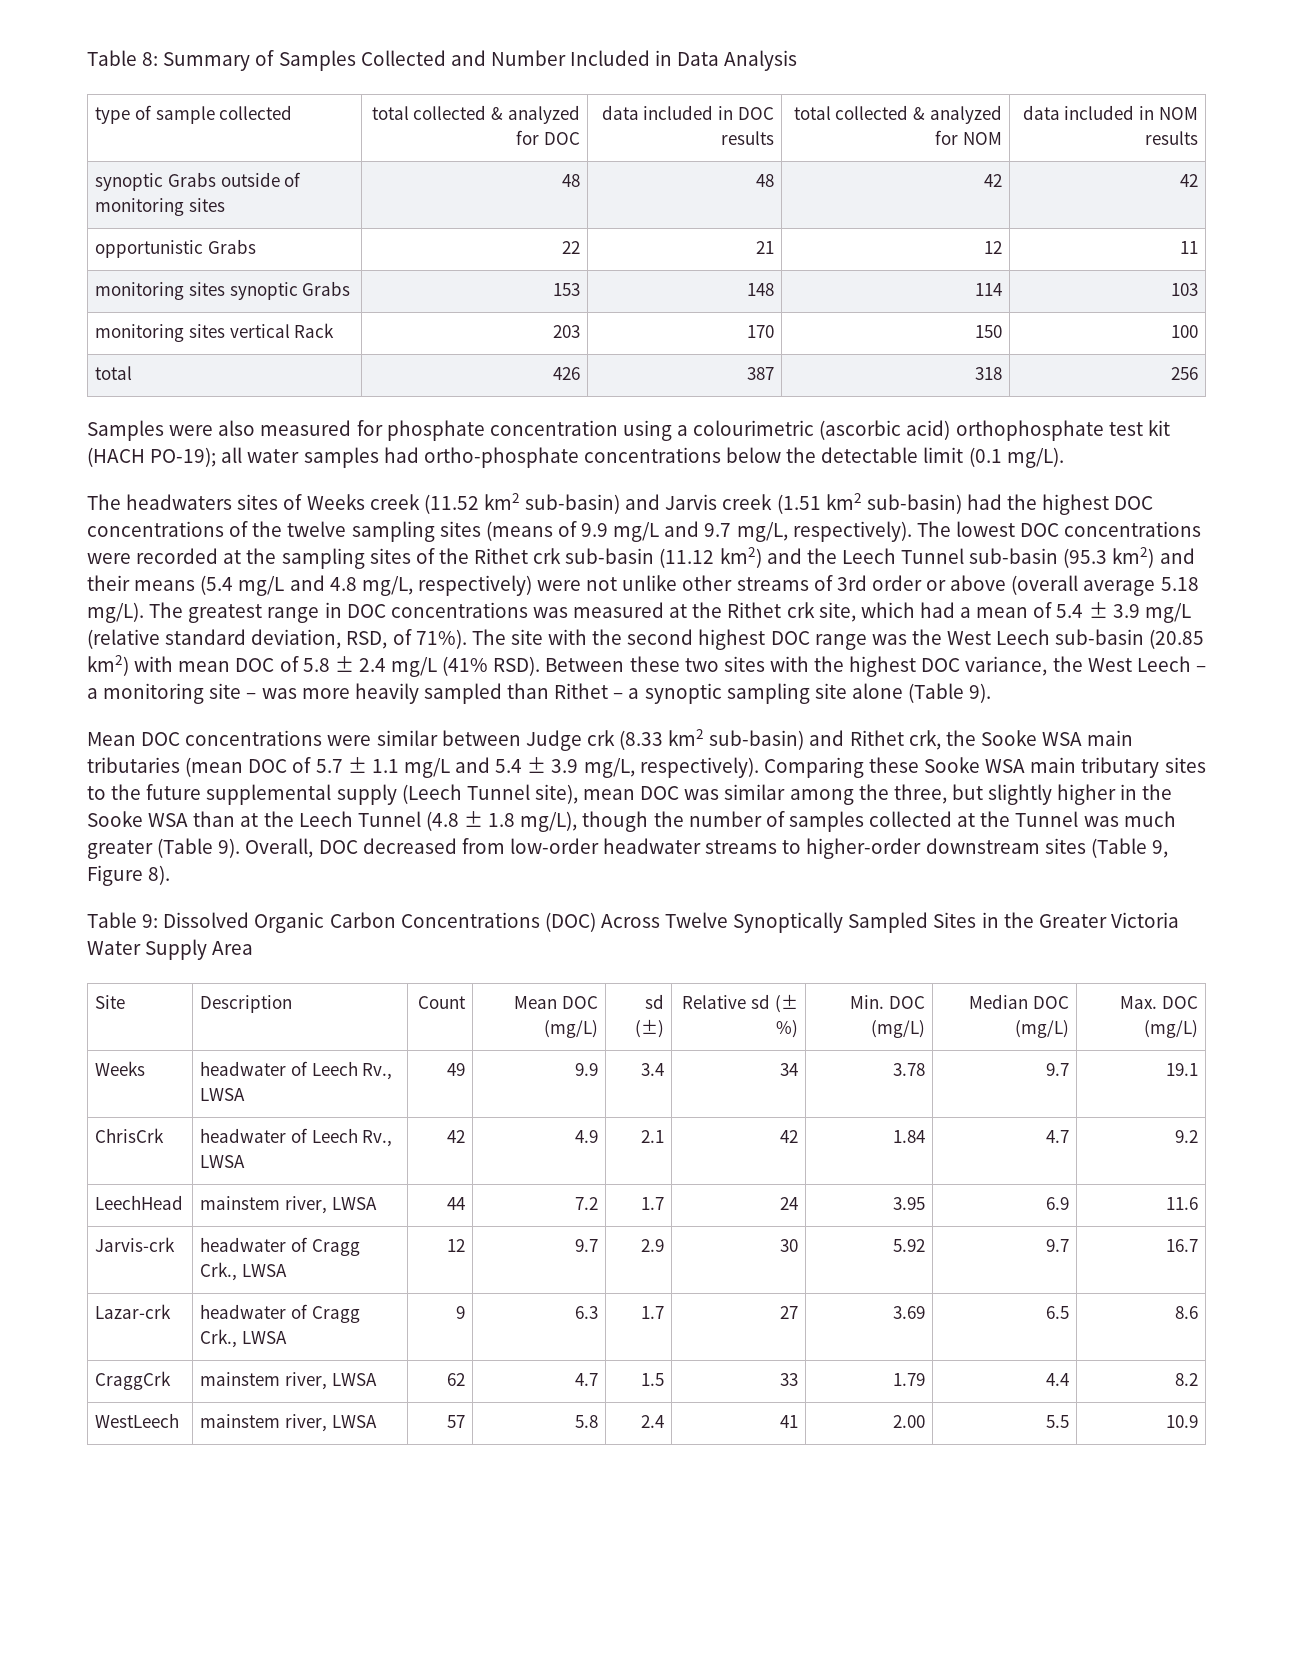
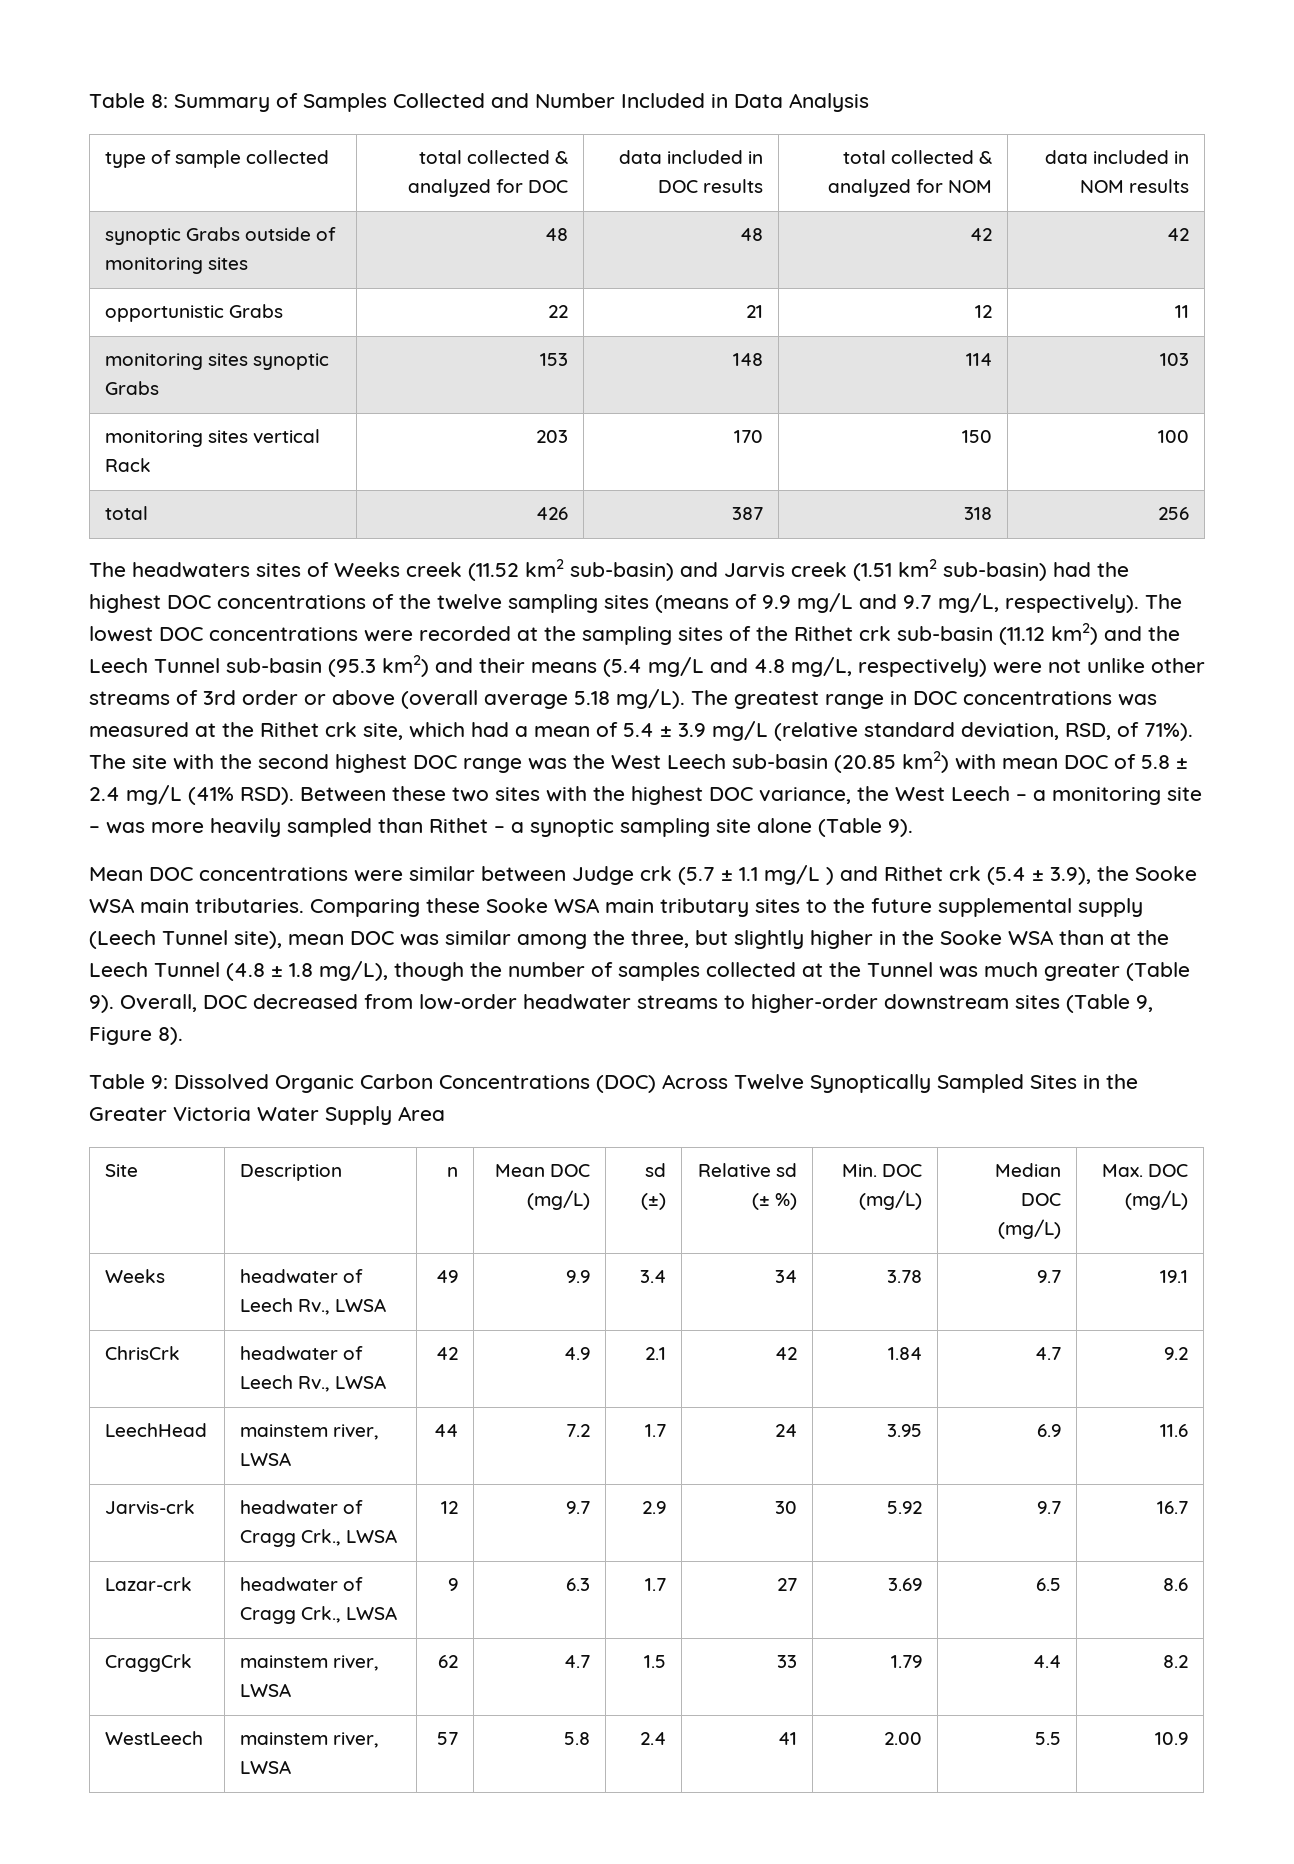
- Samples were also measured for phosphate concentration using a colourimetric (ascorbic acid) orthophosphate test kit (HACH PO-19); all water samples had ortho-phosphate concentrations below the detectable limit (0.1 mg/L).
- Mean DOC concentrations were similar between Judge crk (8.33 km2 sub-basin) and Rithet crk, the Sooke WSA main tributaries (mean DOC of 5.7 ± 1.1 mg/L and 5.4 ± 3.9 mg/L, respectively).
+ Mean DOC concentrations were similar between Judge crk (5.7 ± 1.1 mg/L ) and Rithet crk (5.4 ± 3.9), the Sooke WSA main tributaries.
- Site | Description | Count | Mean DOC (mg/L) | sd (±) | Relative sd (± %) | Min. DOC (mg/L) | Median DOC (mg/L) | Max. DOC (mg/L)
+ Site | Description | n | Mean DOC (mg/L) | sd (±) | Relative sd (± %) | Min. DOC (mg/L) | Median DOC (mg/L) | Max. DOC (mg/L)

